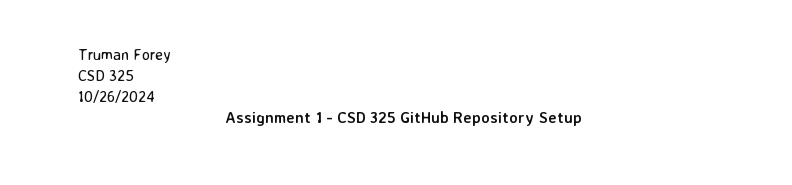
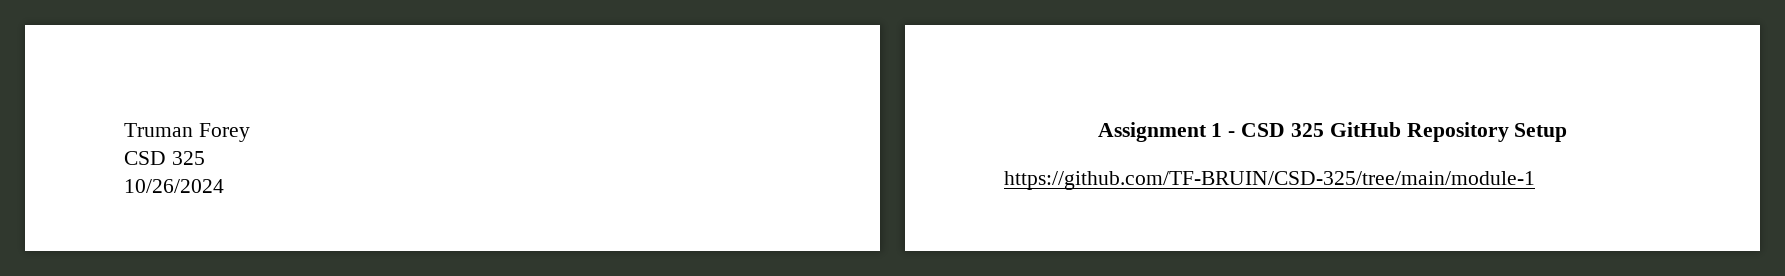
+ https://github.com/TF-BRUIN/CSD-325/tree/main/module-1

